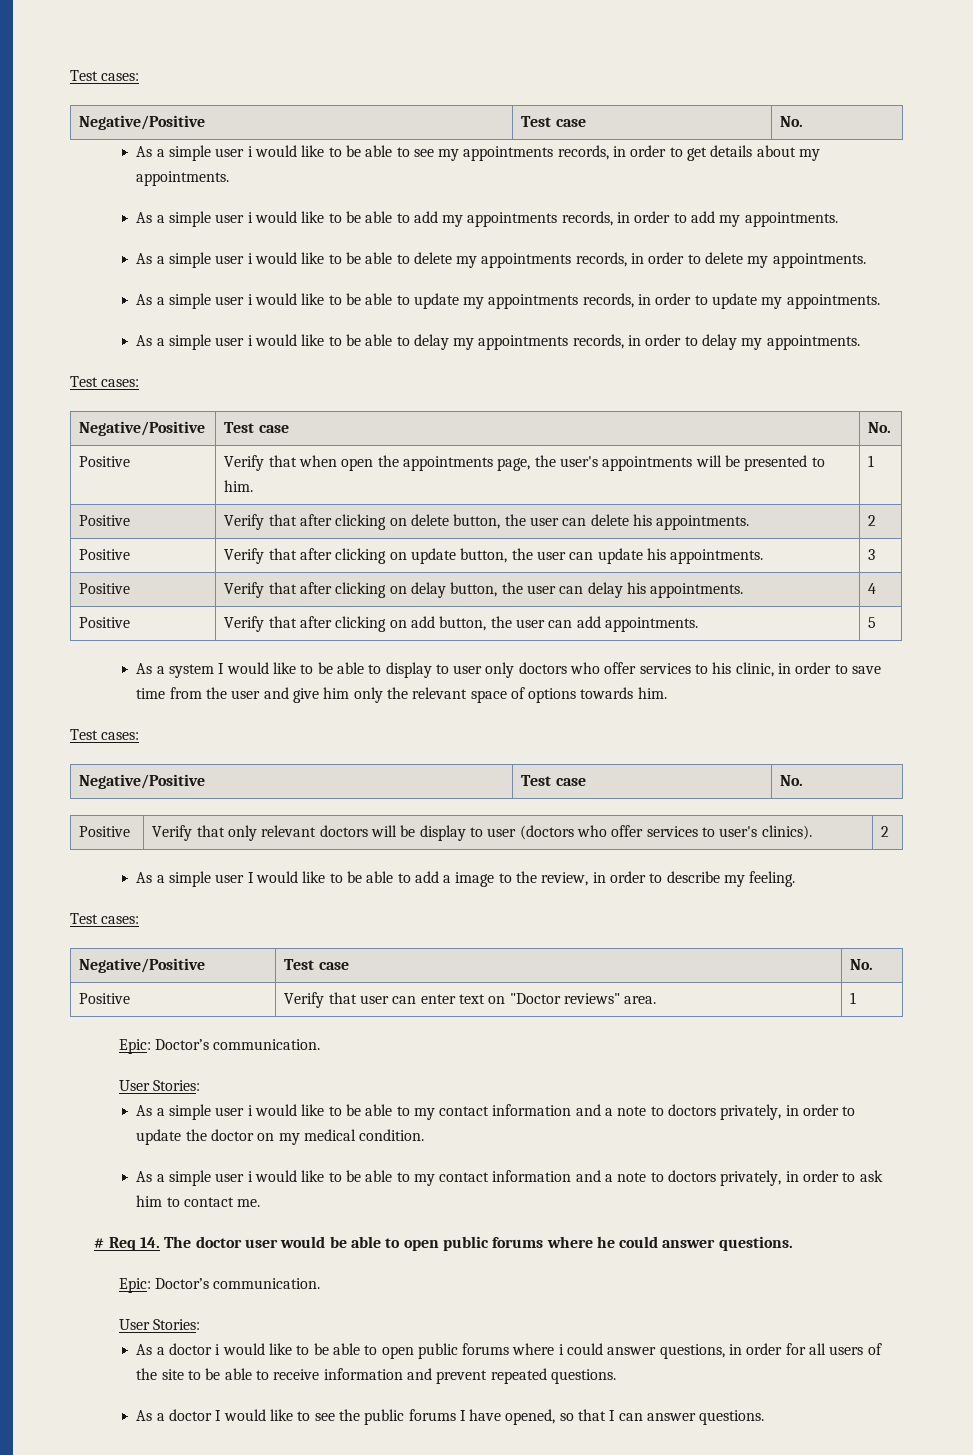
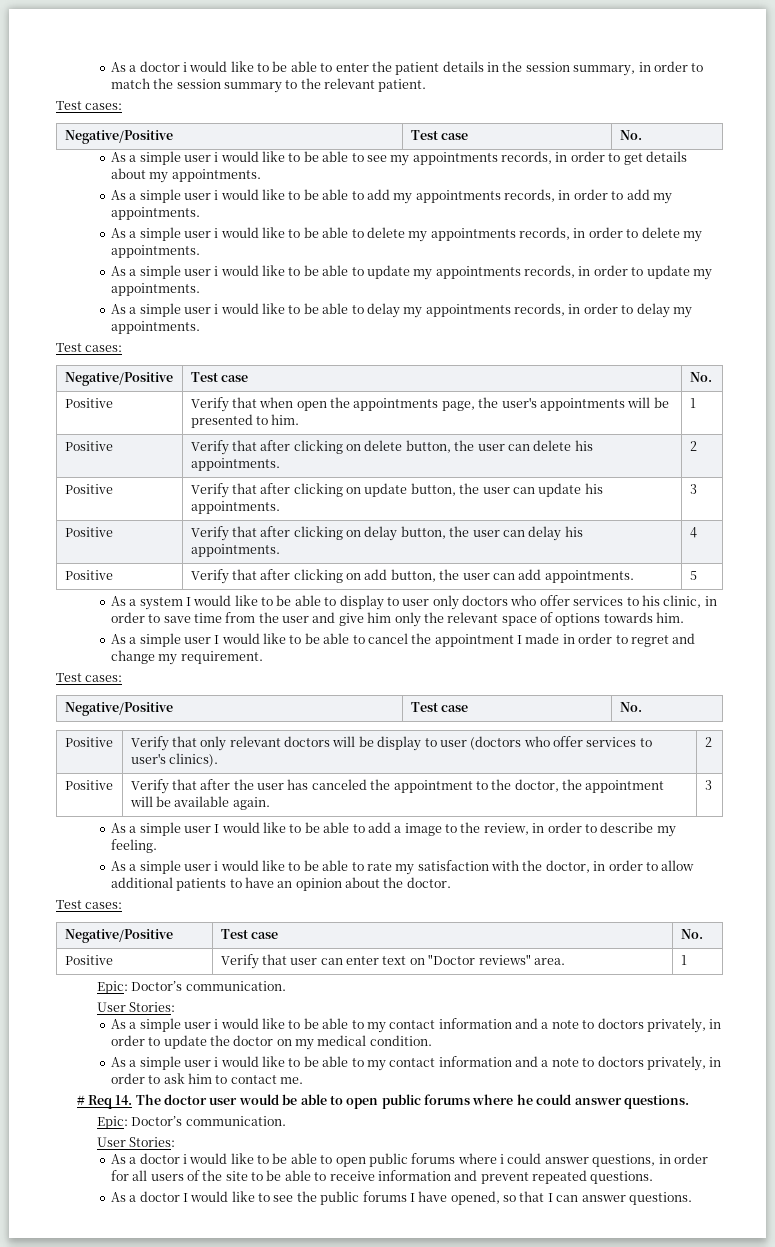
+ As a doctor i would like to be able to enter the patient details in the session summary, in order to match the session summary to the relevant patient.
+ As a simple user I would like to be able to cancel the appointment I made in order to regret and change my requirement.
+ Positive | Verify that after the user has canceled the appointment to the doctor, the appointment will be available again. | 3
+ As a simple user i would like to be able to rate my satisfaction with the doctor, in order to allow additional patients to have an opinion about the doctor.

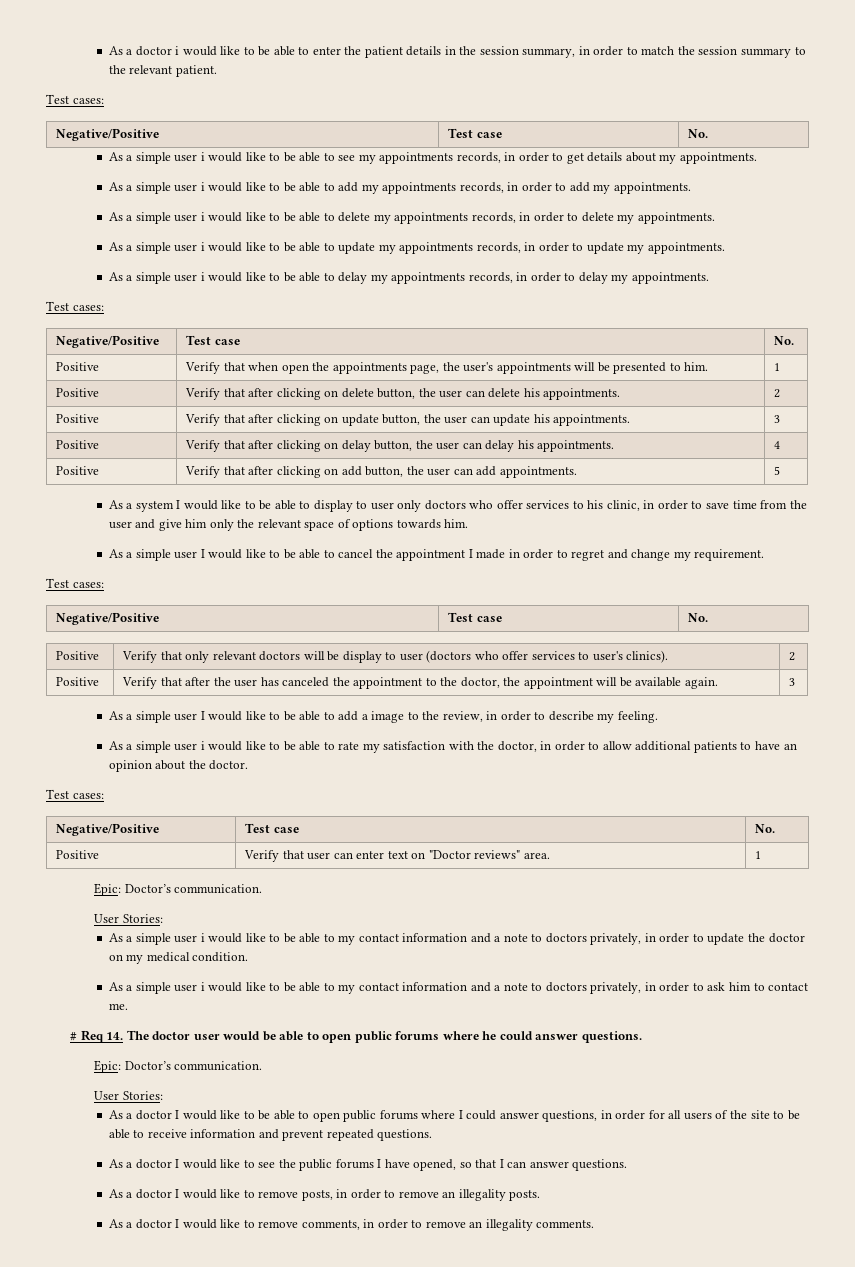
- As a doctor i would like to be able to open public forums where i could answer questions, in order for all users of the site to be able to receive information and prevent repeated questions.
+ As a doctor I would like to be able to open public forums where I could answer questions, in order for all users of the site to be able to receive information and prevent repeated questions.
+ As a doctor I would like to remove posts, in order to remove an illegality posts.
+ As a doctor I would like to remove comments, in order to remove an illegality comments.

